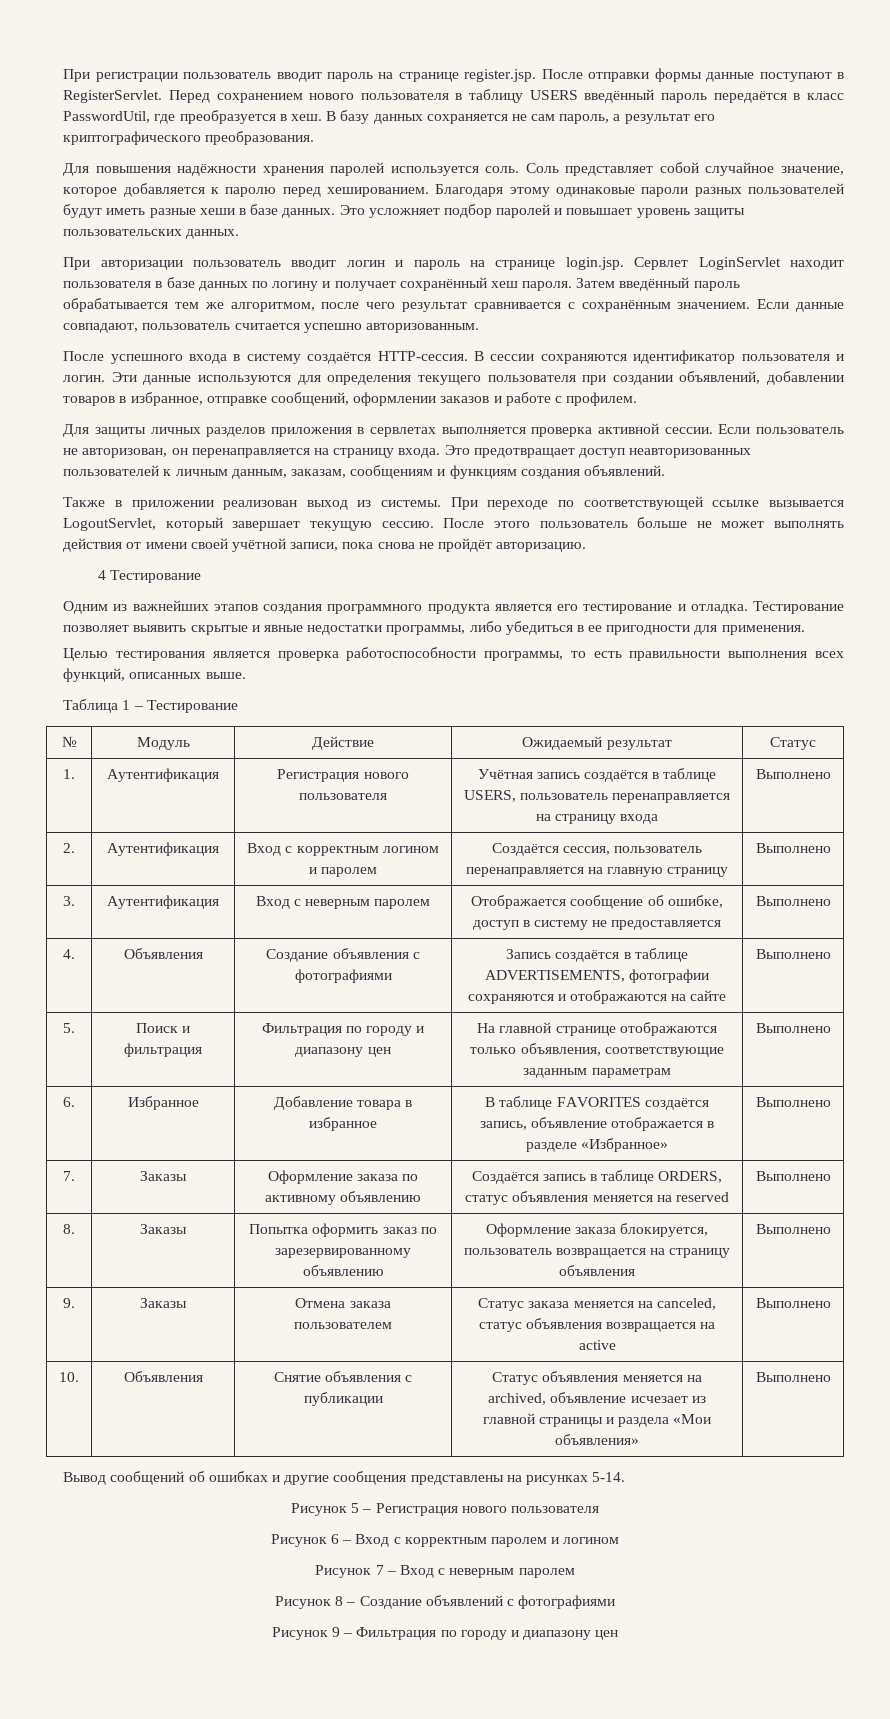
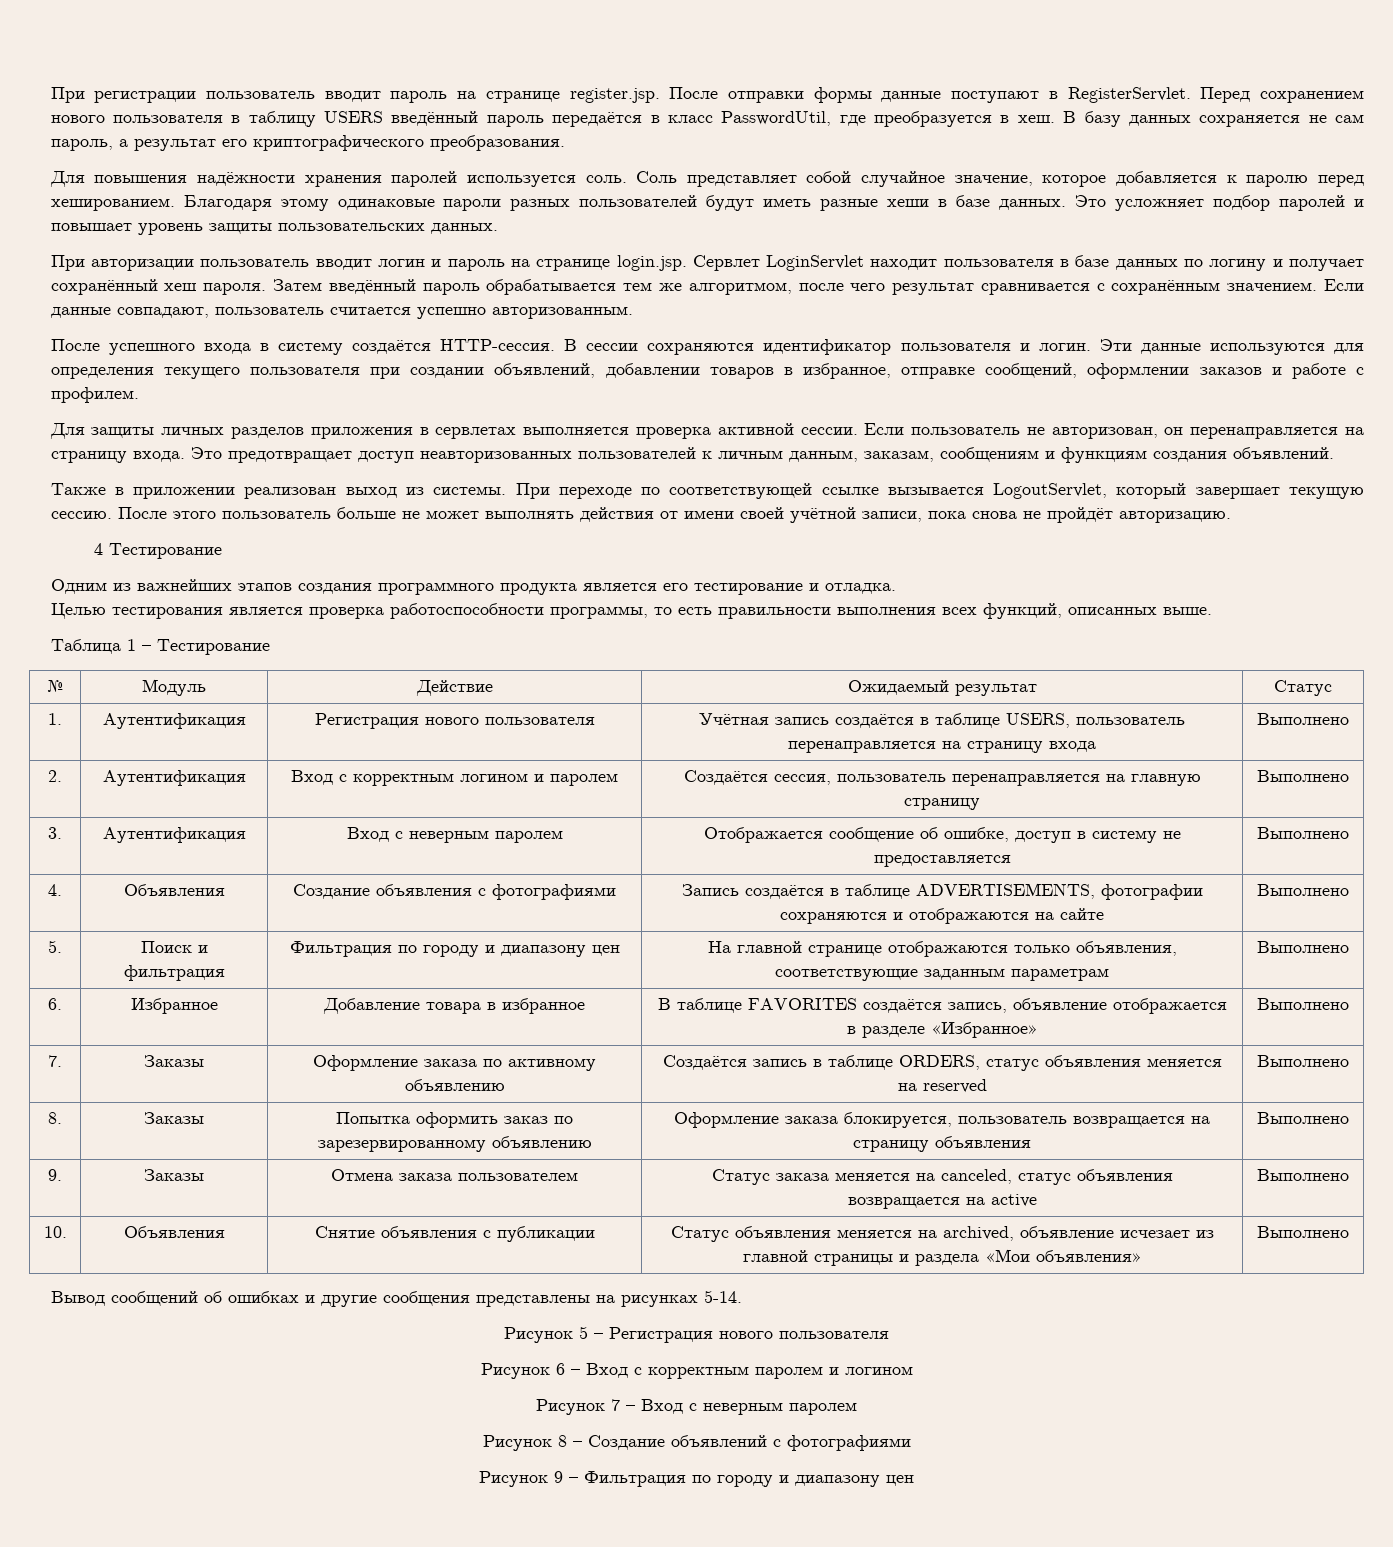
- Тестирование позволяет выявить скрытые и явные недостатки программы, либо убедиться в ее пригодности для применения.

